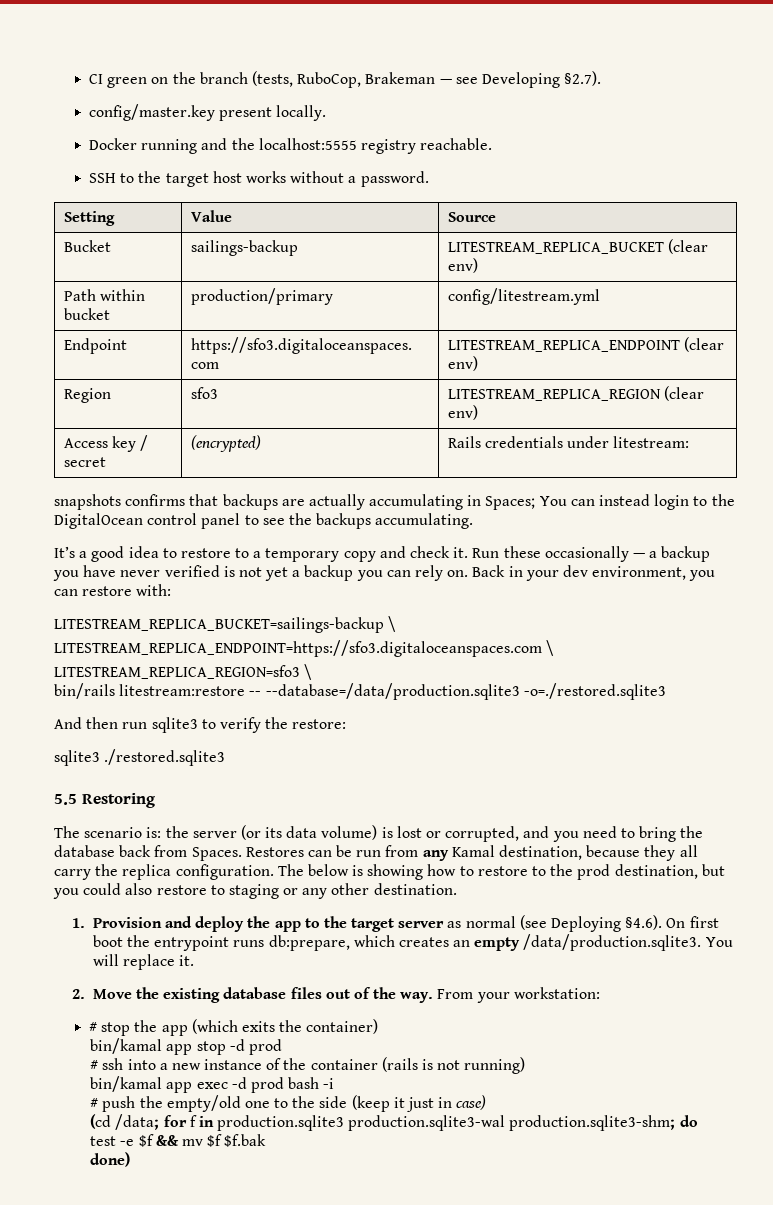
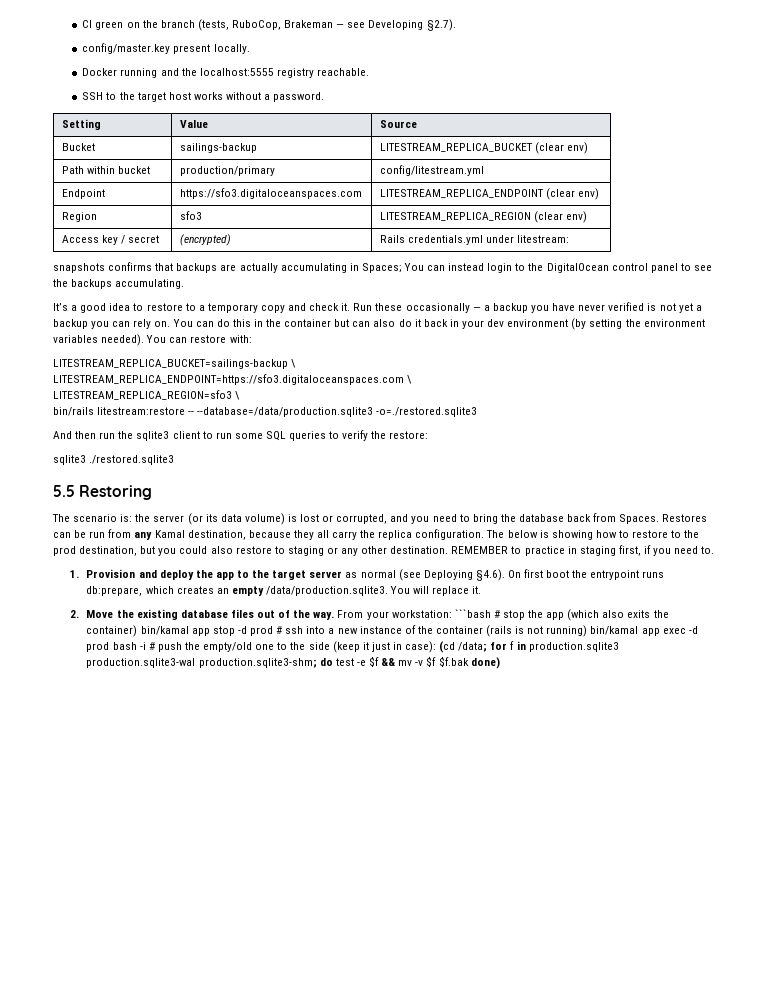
- Access key / secret | (encrypted) | Rails credentials under litestream:
+ Access key / secret | (encrypted) | Rails credentials.yml under litestream:
- Back in your dev environment, you can restore with:
+ You can do this in the container but can also do it back in your dev environment (by setting the environment variables needed). You can restore with:
- And then run sqlite3 to verify the restore:
+ And then run the sqlite3 client to run some SQL queries to verify the restore:
+ REMEMBER to practice in staging first, if you need to.
- From your workstation:
- # stop the app (which exits the container)
- bin/kamal app stop -d prod
- # ssh into a new instance of the container (rails is not running)
- bin/kamal app exec -d prod bash -i
- # push the empty/old one to the side (keep it just in case)
- (cd /data;
+ From your workstation: ```bash # stop the app (which also exits the container) bin/kamal app stop -d prod # ssh into a new instance of the container (rails is not running) bin/kamal app exec -d prod bash -i # push the empty/old one to the side (keep it just in case): (cd /data;
- do
- test -e $f && mv $f $f.bak
- done)
+ do test -e $f && mv -v $f $f.bak done)

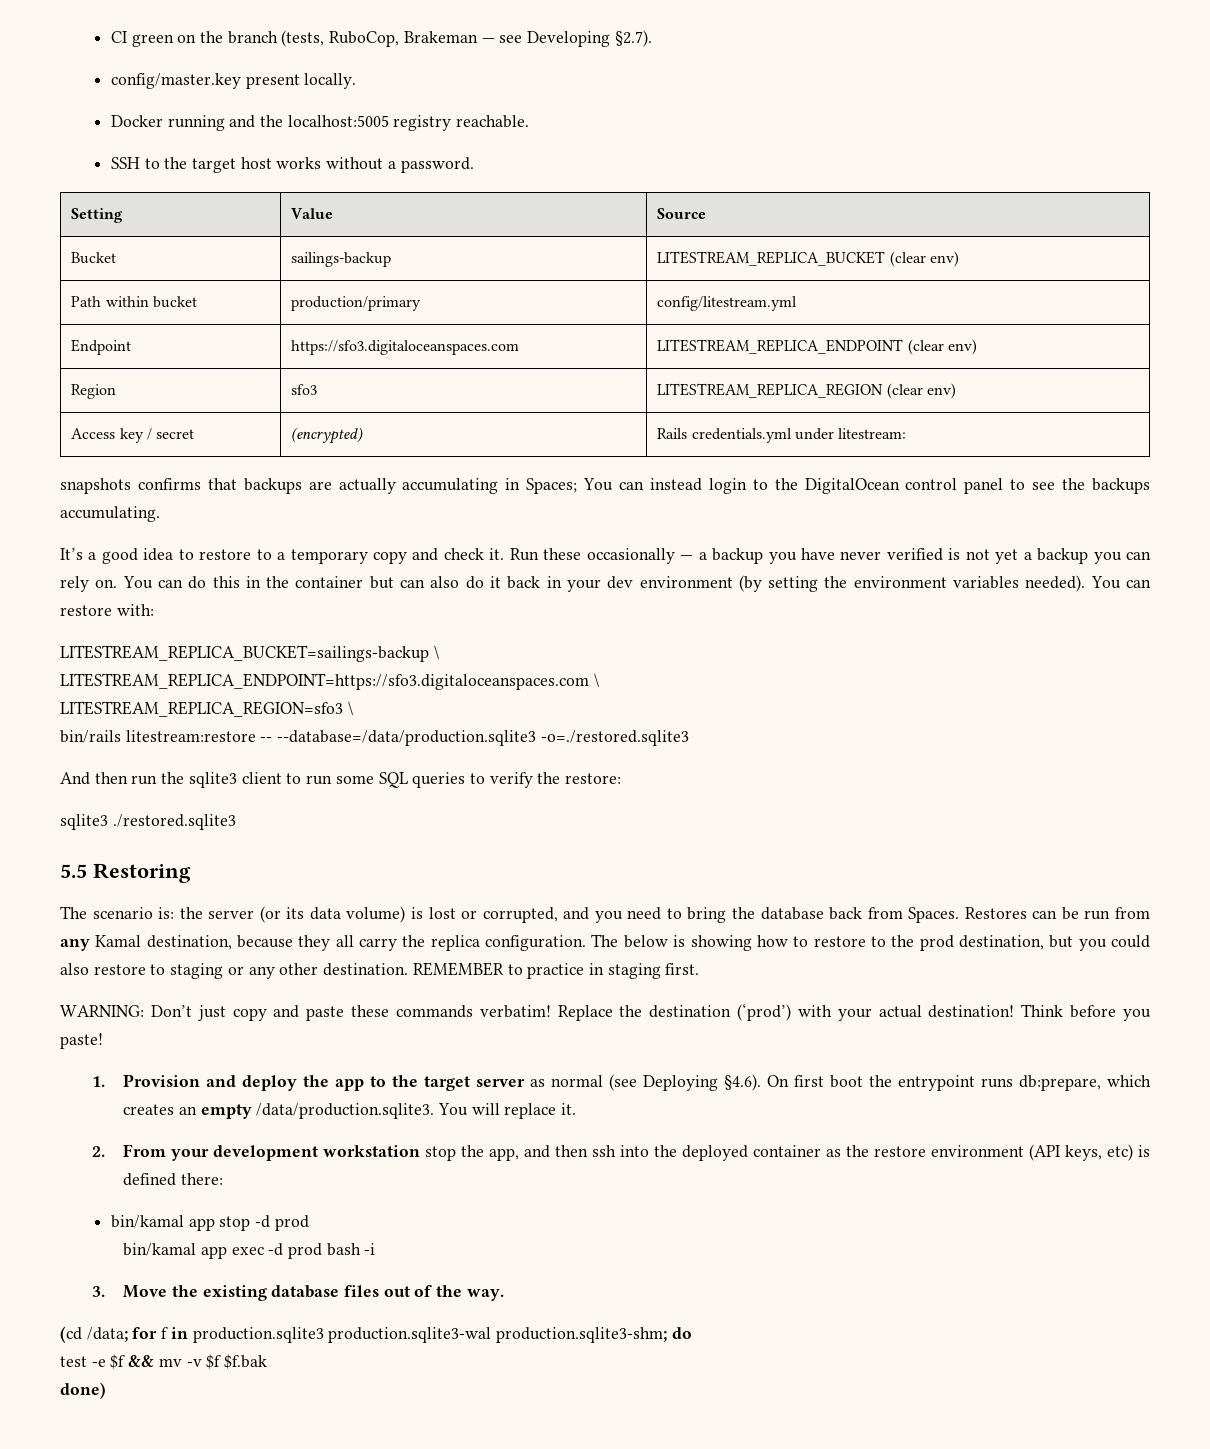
- Docker running and the localhost:5555 registry reachable.
+ Docker running and the localhost:5005 registry reachable.
- REMEMBER to practice in staging first, if you need to.
+ REMEMBER to practice in staging first.
+ WARNING: Don’t just copy and paste these commands verbatim! Replace the destination (‘prod’) with your actual destination! Think before you paste!
- 2. Move the existing database files out of the way. From your workstation: ```bash # stop the app (which also exits the container) bin/kamal app stop -d prod # ssh into a new instance of the container (rails is not running) bin/kamal app exec -d prod bash -i # push the empty/old one to the side (keep it just in case): (cd /data; for f in production.sqlite3 production.sqlite3-wal production.sqlite3-shm; do test -e $f && mv -v $f $f.bak done)
+ 2. From your development workstation stop the app, and then ssh into the deployed container as the restore environment (API keys, etc) is defined there:
+ bin/kamal app stop -d prod
+ bin/kamal app exec -d prod bash -i
+ 3. Move the existing database files out of the way.
+ (cd /data; for f in production.sqlite3 production.sqlite3-wal production.sqlite3-shm; do
+ test -e $f && mv -v $f $f.bak
+ done)

